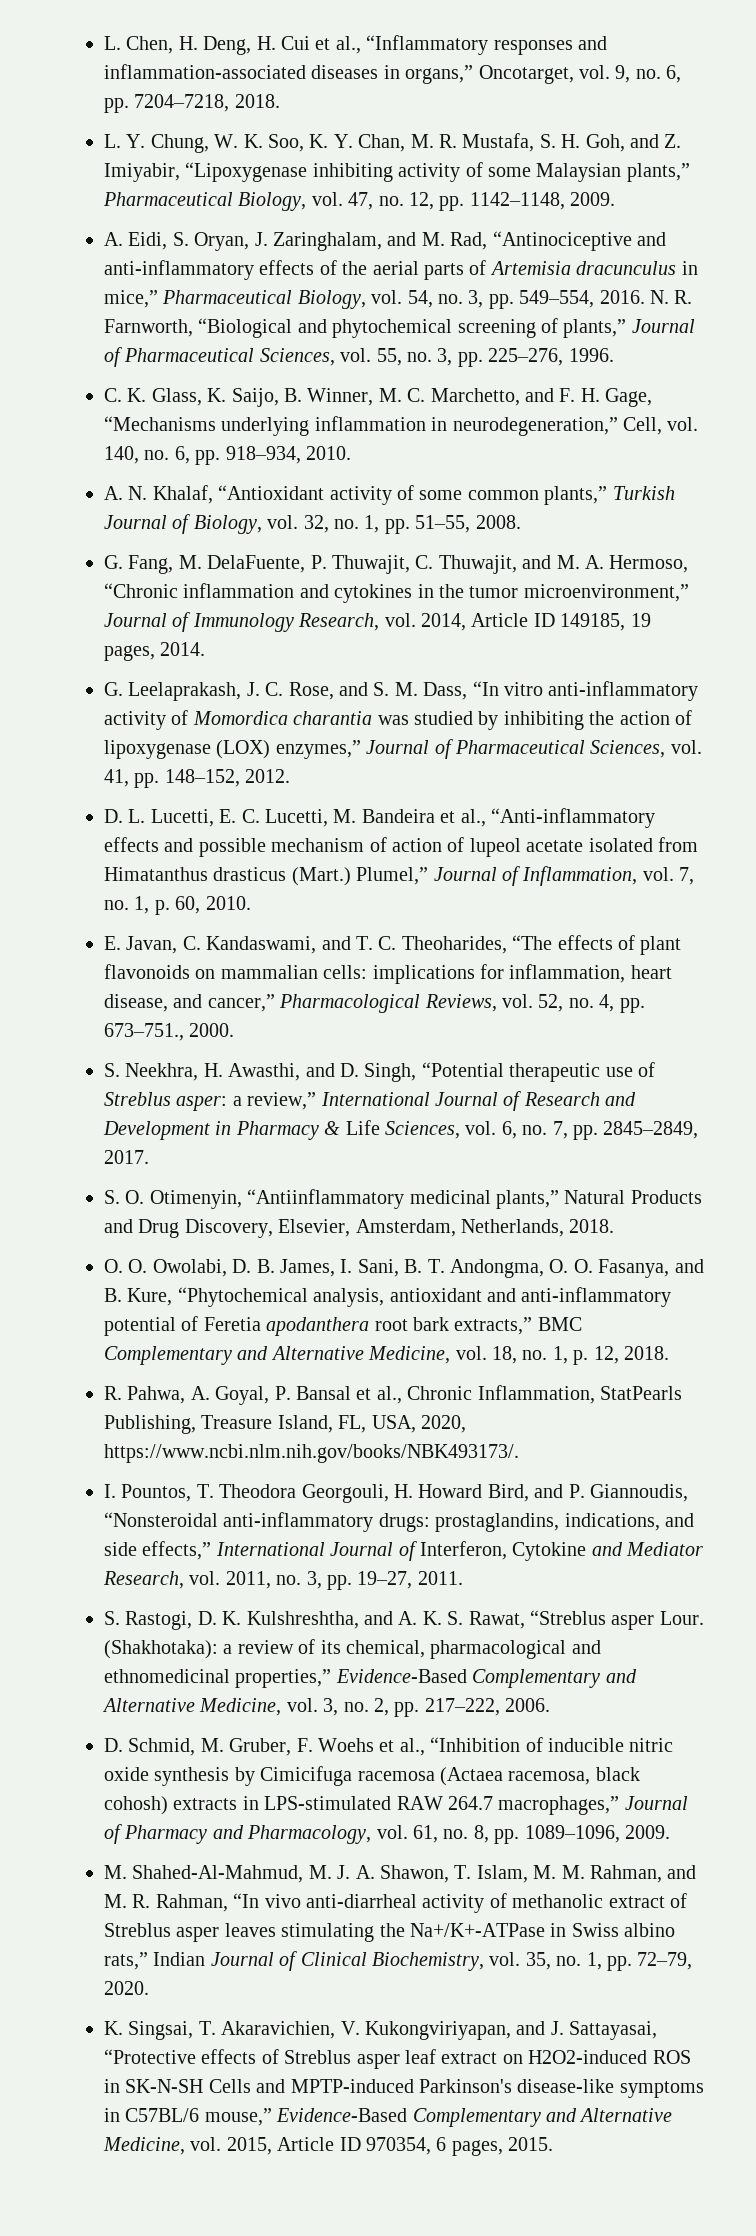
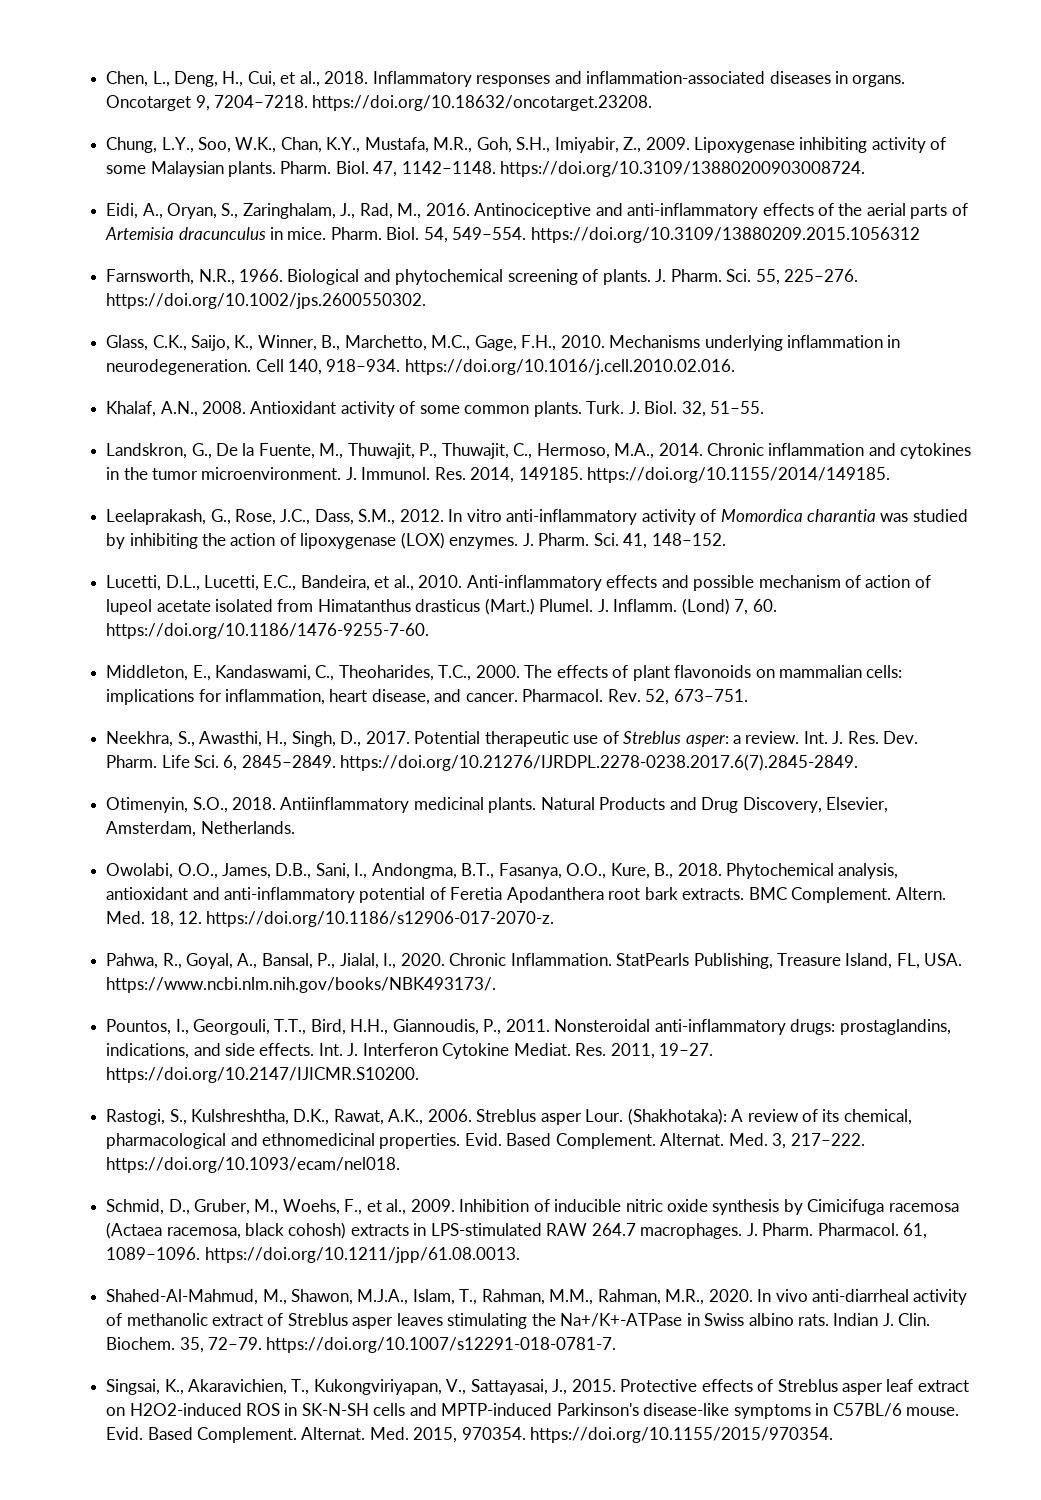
- L. Chen, H. Deng, H. Cui et al., “Inflammatory responses and inflammation-associated diseases in organs,” Oncotarget, vol. 9, no. 6, pp. 7204–7218, 2018.
- L. Y. Chung, W. K. Soo, K. Y. Chan, M. R. Mustafa, S. H. Goh, and Z. Imiyabir, “Lipoxygenase inhibiting activity of some Malaysian plants,” Pharmaceutical Biology, vol. 47, no. 12, pp. 1142–1148, 2009.
- A. Eidi, S. Oryan, J. Zaringhalam, and M. Rad, “Antinociceptive and anti-inflammatory effects of the aerial parts of Artemisia dracunculus in mice,” Pharmaceutical Biology, vol. 54, no. 3, pp. 549–554, 2016. N. R. Farnworth, “Biological and phytochemical screening of plants,” Journal of Pharmaceutical Sciences, vol. 55, no. 3, pp. 225–276, 1996.
- C. K. Glass, K. Saijo, B. Winner, M. C. Marchetto, and F. H. Gage, “Mechanisms underlying inflammation in neurodegeneration,” Cell, vol. 140, no. 6, pp. 918–934, 2010.
- A. N. Khalaf, “Antioxidant activity of some common plants,” Turkish Journal of Biology, vol. 32, no. 1, pp. 51–55, 2008.
- G. Fang, M. DelaFuente, P. Thuwajit, C. Thuwajit, and M. A. Hermoso, “Chronic inflammation and cytokines in the tumor microenvironment,” Journal of Immunology Research, vol. 2014, Article ID 149185, 19 pages, 2014.
- G. Leelaprakash, J. C. Rose, and S. M. Dass, “In vitro anti-inflammatory activity of Momordica charantia was studied by inhibiting the action of lipoxygenase (LOX) enzymes,” Journal of Pharmaceutical Sciences, vol. 41, pp. 148–152, 2012.
- D. L. Lucetti, E. C. Lucetti, M. Bandeira et al., “Anti-inflammatory effects and possible mechanism of action of lupeol acetate isolated from Himatanthus drasticus (Mart.)
+ Chen, L., Deng, H., Cui, et al., 2018. Inflammatory responses and inflammation-associated diseases in organs. Oncotarget 9, 7204–7218. https://doi.org/10.18632/oncotarget.23208.
+ Chung, L.Y., Soo, W.K., Chan, K.Y., Mustafa, M.R., Goh, S.H., Imiyabir, Z., 2009. Lipoxygenase inhibiting activity of some Malaysian plants. Pharm. Biol. 47, 1142–1148. https://doi.org/10.3109/13880200903008724.
+ Eidi, A., Oryan, S., Zaringhalam, J., Rad, M., 2016. Antinociceptive and anti-inflammatory effects of the aerial parts of Artemisia dracunculus in mice. Pharm. Biol. 54, 549–554. https://doi.org/10.3109/13880209.2015.1056312
+ Farnsworth, N.R., 1966. Biological and phytochemical screening of plants. J. Pharm. Sci. 55, 225–276. https://doi.org/10.1002/jps.2600550302.
+ Glass, C.K., Saijo, K., Winner, B., Marchetto, M.C., Gage, F.H., 2010. Mechanisms underlying inflammation in neurodegeneration. Cell 140, 918–934. https://doi.org/10.1016/j.cell.2010.02.016.
+ Khalaf, A.N., 2008. Antioxidant activity of some common plants. Turk. J. Biol. 32, 51–55.
+ Landskron, G., De la Fuente, M., Thuwajit, P., Thuwajit, C., Hermoso, M.A., 2014. Chronic inflammation and cytokines in the tumor microenvironment. J. Immunol. Res. 2014, 149185. https://doi.org/10.1155/2014/149185.
+ Leelaprakash, G., Rose, J.C., Dass, S.M., 2012. In vitro anti-inflammatory activity of Momordica charantia was studied by inhibiting the action of lipoxygenase (LOX) enzymes. J. Pharm. Sci. 41, 148–152.
+ Lucetti, D.L., Lucetti, E.C., Bandeira, et al., 2010. Anti-inflammatory effects and possible mechanism of action of lupeol acetate isolated from Himatanthus drasticus (Mart.)
- Plumel,” Journal of Inflammation, vol. 7, no. 1, p. 60, 2010.
- E. Javan, C. Kandaswami, and T. C. Theoharides, “The effects of plant flavonoids on mammalian cells: implications for inflammation, heart disease, and cancer,” Pharmacological Reviews, vol. 52, no. 4, pp. 673–751., 2000.
- S. Neekhra, H. Awasthi, and D. Singh, “Potential therapeutic use of Streblus asper: a review,” International Journal of Research and Development in Pharmacy & Life Sciences, vol. 6, no. 7, pp. 2845–2849, 2017.
- S. O. Otimenyin, “Antiinflammatory medicinal plants,” Natural Products and Drug Discovery, Elsevier, Amsterdam, Netherlands, 2018.
- O. O. Owolabi, D. B. James, I. Sani, B. T. Andongma, O. O. Fasanya, and B. Kure, “Phytochemical analysis, antioxidant and anti-inflammatory potential of Feretia apodanthera root bark extracts,” BMC Complementary and Alternative Medicine, vol. 18, no. 1, p. 12, 2018.
- R. Pahwa, A. Goyal, P. Bansal et al., Chronic Inflammation, StatPearls Publishing, Treasure Island, FL, USA, 2020, https://www.ncbi.nlm.nih.gov/books/NBK493173/.
+ Plumel. J. Inflamm. (Lond) 7, 60. https://doi.org/10.1186/1476-9255-7-60.
+ Middleton, E., Kandaswami, C., Theoharides, T.C., 2000. The effects of plant flavonoids on mammalian cells: implications for inflammation, heart disease, and cancer. Pharmacol. Rev. 52, 673–751.
+ Neekhra, S., Awasthi, H., Singh, D., 2017. Potential therapeutic use of Streblus asper: a review. Int. J. Res. Dev. Pharm. Life Sci. 6, 2845–2849. https://doi.org/10.21276/IJRDPL.2278-0238.2017.6(7).2845-2849.
+ Otimenyin, S.O., 2018. Antiinflammatory medicinal plants. Natural Products and Drug Discovery, Elsevier, Amsterdam, Netherlands.
+ Owolabi, O.O., James, D.B., Sani, I., Andongma, B.T., Fasanya, O.O., Kure, B., 2018. Phytochemical analysis, antioxidant and anti-inflammatory potential of Feretia Apodanthera root bark extracts. BMC Complement. Altern. Med. 18, 12. https://doi.org/10.1186/s12906-017-2070-z.
+ Pahwa, R., Goyal, A., Bansal, P., Jialal, I., 2020. Chronic Inflammation. StatPearls Publishing, Treasure Island, FL, USA. https://www.ncbi.nlm.nih.gov/books/NBK493173/.
- I. Pountos, T. Theodora Georgouli, H. Howard Bird, and P. Giannoudis, “Nonsteroidal anti-inflammatory drugs: prostaglandins, indications, and side effects,” International Journal of Interferon, Cytokine and Mediator Research, vol. 2011, no. 3, pp. 19–27, 2011.
- S. Rastogi, D. K. Kulshreshtha, and A. K. S. Rawat, “Streblus asper Lour.
+ Pountos, I., Georgouli, T.T., Bird, H.H., Giannoudis, P., 2011. Nonsteroidal anti-inflammatory drugs: prostaglandins, indications, and side effects. Int. J. Interferon Cytokine Mediat. Res. 2011, 19–27. https://doi.org/10.2147/IJICMR.S10200.
+ Rastogi, S., Kulshreshtha, D.K., Rawat, A.K., 2006. Streblus asper Lour.
- (Shakhotaka): a review of its chemical, pharmacological and ethnomedicinal properties,” Evidence-Based Complementary and Alternative Medicine, vol. 3, no. 2, pp. 217–222, 2006.
- D. Schmid, M. Gruber, F. Woehs et al., “Inhibition of inducible nitric oxide synthesis by Cimicifuga racemosa (Actaea racemosa, black cohosh) extracts in LPS-stimulated RAW 264.7 macrophages,” Journal of Pharmacy and Pharmacology, vol. 61, no. 8, pp. 1089–1096, 2009.
- M. Shahed-Al-Mahmud, M. J. A. Shawon, T. Islam, M. M. Rahman, and M. R. Rahman, “In vivo anti-diarrheal activity of methanolic extract of Streblus asper leaves stimulating the Na+/K+-ATPase in Swiss albino rats,” Indian Journal of Clinical Biochemistry, vol. 35, no. 1, pp. 72–79, 2020.
- K. Singsai, T. Akaravichien, V. Kukongviriyapan, and J. Sattayasai, “Protective effects of Streblus asper leaf extract on H2O2-induced ROS in SK-N-SH Cells and MPTP-induced Parkinson's disease-like symptoms in C57BL/6 mouse,” Evidence-Based Complementary and Alternative Medicine, vol. 2015, Article ID 970354, 6 pages, 2015.
+ (Shakhotaka): A review of its chemical, pharmacological and ethnomedicinal properties. Evid. Based Complement. Alternat. Med. 3, 217–222. https://doi.org/10.1093/ecam/nel018.
+ Schmid, D., Gruber, M., Woehs, F., et al., 2009. Inhibition of inducible nitric oxide synthesis by Cimicifuga racemosa (Actaea racemosa, black cohosh) extracts in LPS-stimulated RAW 264.7 macrophages. J. Pharm. Pharmacol. 61, 1089–1096. https://doi.org/10.1211/jpp/61.08.0013.
+ Shahed-Al-Mahmud, M., Shawon, M.J.A., Islam, T., Rahman, M.M., Rahman, M.R., 2020. In vivo anti-diarrheal activity of methanolic extract of Streblus asper leaves stimulating the Na+/K+-ATPase in Swiss albino rats. Indian J. Clin. Biochem. 35, 72–79. https://doi.org/10.1007/s12291-018-0781-7.
+ Singsai, K., Akaravichien, T., Kukongviriyapan, V., Sattayasai, J., 2015. Protective effects of Streblus asper leaf extract on H2O2-induced ROS in SK-N-SH cells and MPTP-induced Parkinson's disease-like symptoms in C57BL/6 mouse. Evid. Based Complement. Alternat. Med. 2015, 970354. https://doi.org/10.1155/2015/970354.

